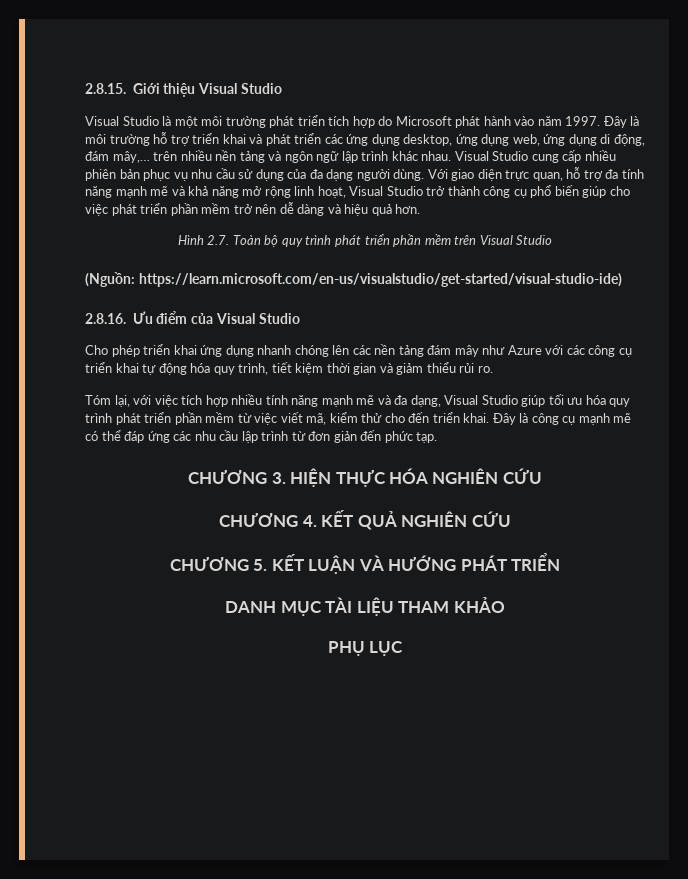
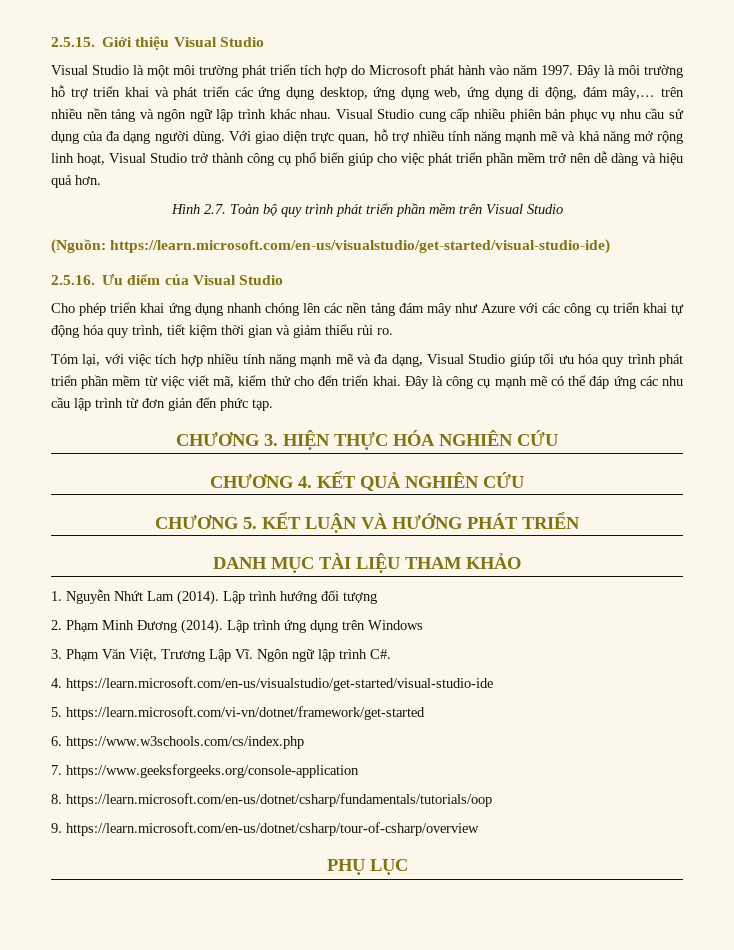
- 2.8.15. Giới thiệu Visual Studio
+ 2.5.15. Giới thiệu Visual Studio
- Với giao diện trực quan, hỗ trợ đa tính năng mạnh mẽ và khả năng mở rộng linh hoạt, Visual Studio trở thành công cụ phổ biến giúp cho việc phát triển phần mềm trở nên dễ dàng và hiệu quả hơn.
+ Với giao diện trực quan, hỗ trợ nhiều tính năng mạnh mẽ và khả năng mở rộng linh hoạt, Visual Studio trở thành công cụ phổ biến giúp cho việc phát triển phần mềm trở nên dễ dàng và hiệu quả hơn.
- 2.8.16. Ưu điểm của Visual Studio
+ 2.5.16. Ưu điểm của Visual Studio
+ 1. Nguyễn Nhứt Lam (2014). Lập trình hướng đối tượng
+ 2. Phạm Minh Đương (2014). Lập trình ứng dụng trên Windows
+ 3. Phạm Văn Việt, Trương Lập Vĩ. Ngôn ngữ lập trình C#.
+ 4. https://learn.microsoft.com/en-us/visualstudio/get-started/visual-studio-ide
+ 5. https://learn.microsoft.com/vi-vn/dotnet/framework/get-started
+ 6. https://www.w3schools.com/cs/index.php
+ 7. https://www.geeksforgeeks.org/console-application
+ 8. https://learn.microsoft.com/en-us/dotnet/csharp/fundamentals/tutorials/oop
+ 9. https://learn.microsoft.com/en-us/dotnet/csharp/tour-of-csharp/overview

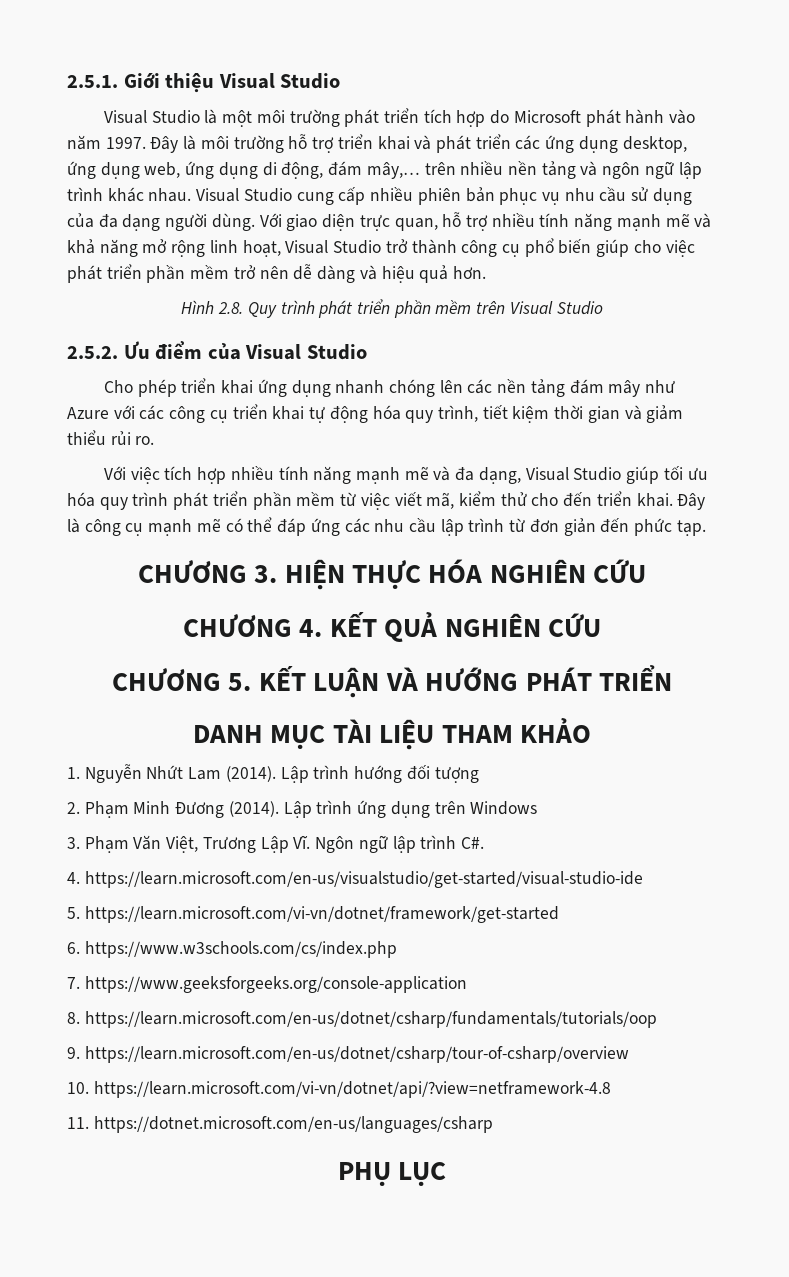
- 2.5.15. Giới thiệu Visual Studio
+ 2.5.1. Giới thiệu Visual Studio
- Hình 2.7. Toàn bộ quy trình phát triển phần mềm trên Visual Studio
+ Hình 2.8. Quy trình phát triển phần mềm trên Visual Studio
- (Nguồn: https://learn.microsoft.com/en-us/visualstudio/get-started/visual-studio-ide)
- 2.5.16. Ưu điểm của Visual Studio
+ 2.5.2. Ưu điểm của Visual Studio
- Tóm lại, với việc tích hợp nhiều tính năng mạnh mẽ và đa dạng, Visual Studio giúp tối ưu hóa quy trình phát triển phần mềm từ việc viết mã, kiểm thử cho đến triển khai.
+ Với việc tích hợp nhiều tính năng mạnh mẽ và đa dạng, Visual Studio giúp tối ưu hóa quy trình phát triển phần mềm từ việc viết mã, kiểm thử cho đến triển khai.
+ 10. https://learn.microsoft.com/vi-vn/dotnet/api/?view=netframework-4.8
+ 11. https://dotnet.microsoft.com/en-us/languages/csharp

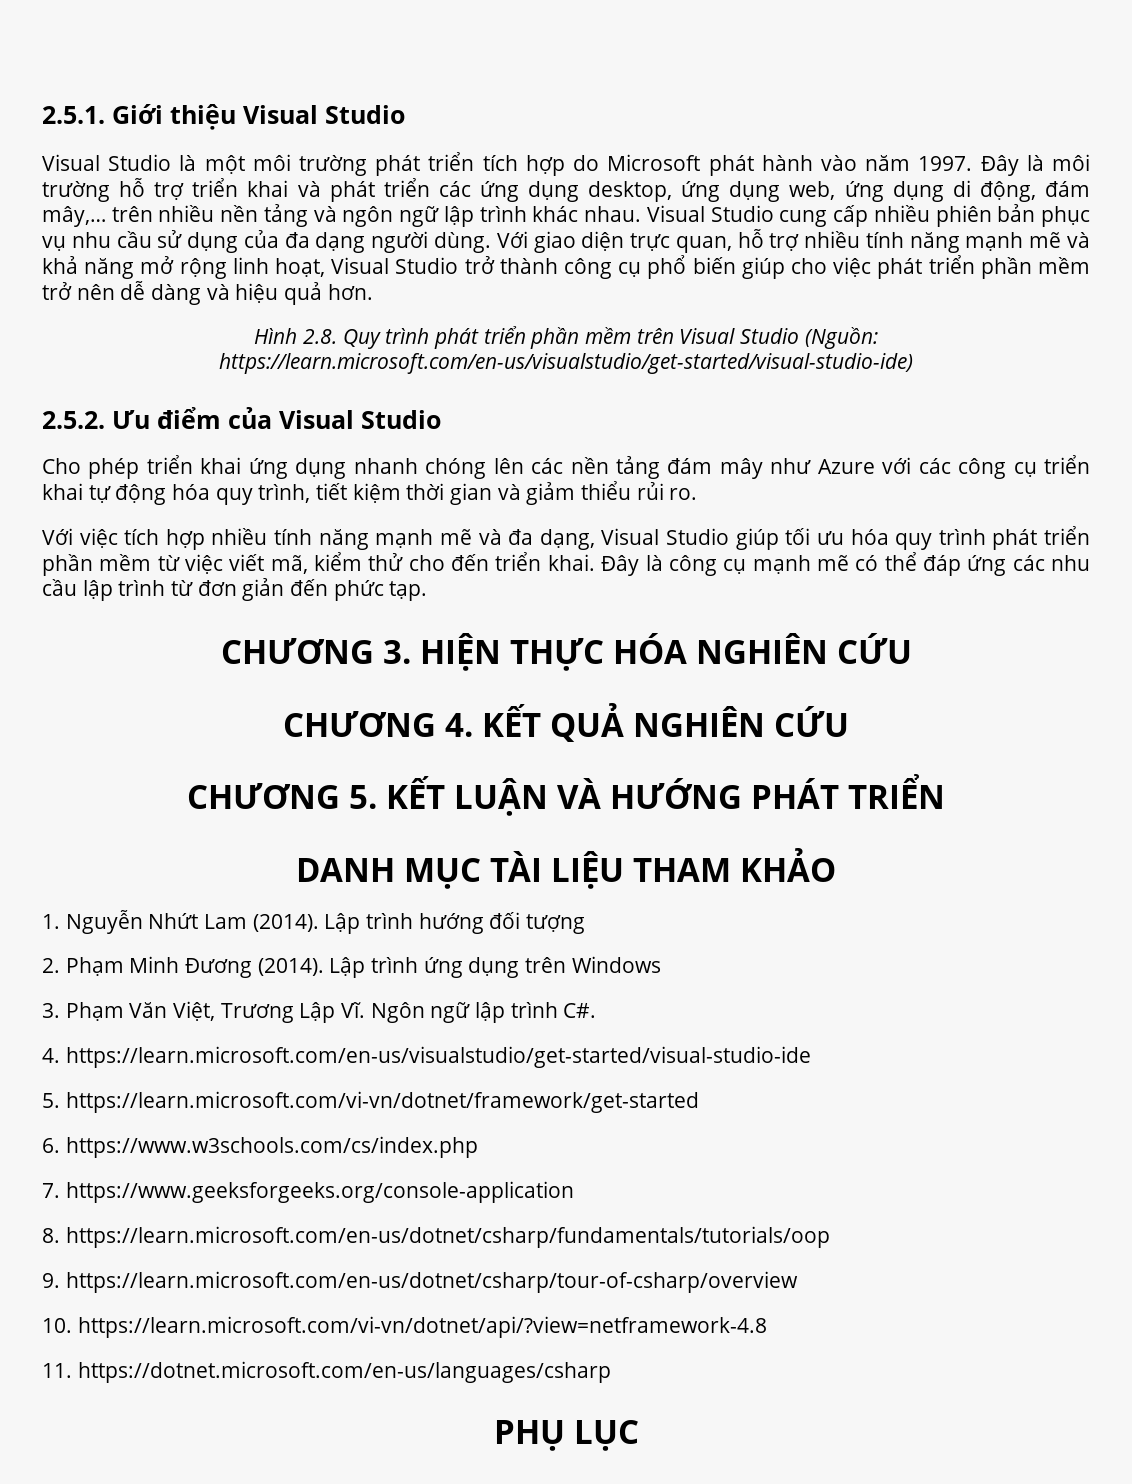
- Hình 2.8. Quy trình phát triển phần mềm trên Visual Studio
+ Hình 2.8. Quy trình phát triển phần mềm trên Visual Studio (Nguồn: https://learn.microsoft.com/en-us/visualstudio/get-started/visual-studio-ide)

